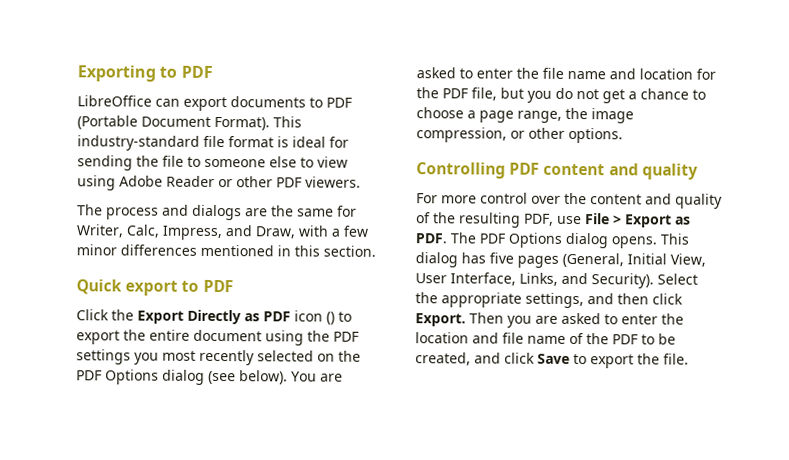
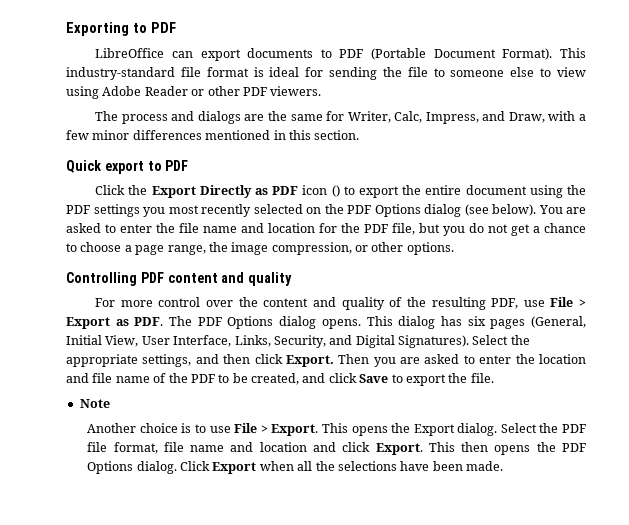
- This dialog has five pages (General, Initial View, User Interface, Links, and Security).
+ This dialog has six pages (General, Initial View, User Interface, Links, Security, and Digital Signatures).
+ Note
+ Another choice is to use File > Export. This opens the Export dialog. Select the PDF file format, file name and location and click Export. This then opens the PDF Options dialog. Click Export when all the selections have been made.

